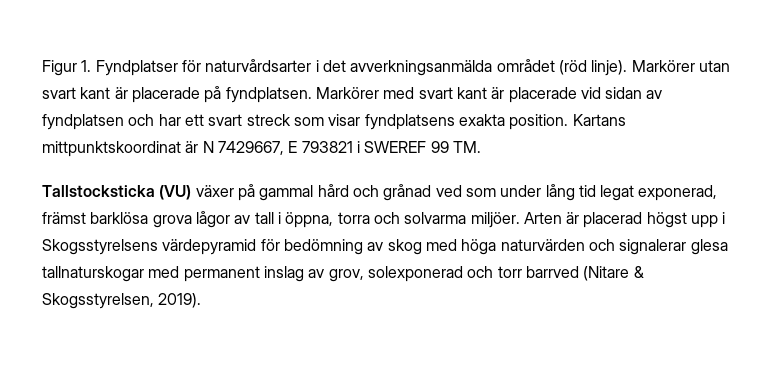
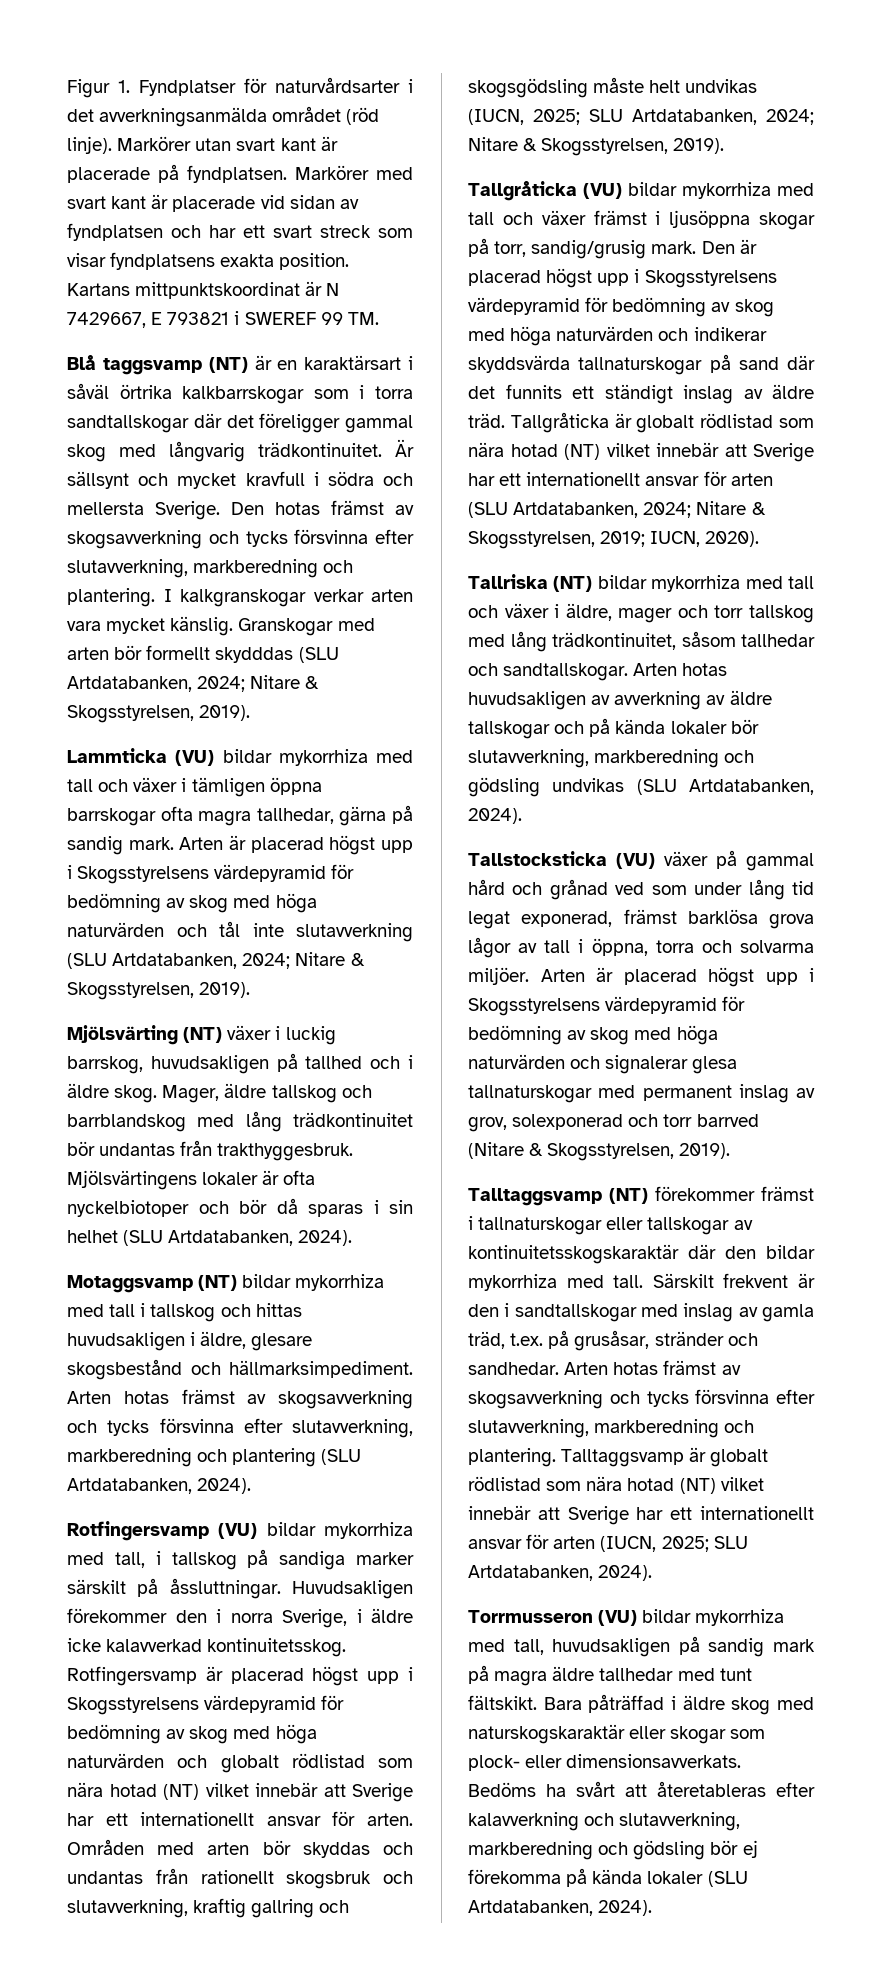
+ Blå taggsvamp (NT) är en karaktärsart i såväl örtrika kalkbarrskogar som i torra sandtallskogar där det föreligger gammal skog med långvarig trädkontinuitet. Är sällsynt och mycket kravfull i södra och mellersta Sverige. Den hotas främst av skogsavverkning och tycks försvinna efter slutavverkning, markberedning och plantering. I kalkgranskogar verkar arten vara mycket känslig. Granskogar med arten bör formellt skydddas (SLU Artdatabanken, 2024; Nitare & Skogsstyrelsen, 2019).
+ Lammticka (VU) bildar mykorrhiza med tall och växer i tämligen öppna barrskogar ofta magra tallhedar, gärna på sandig mark. Arten är placerad högst upp i Skogsstyrelsens värdepyramid för bedömning av skog med höga naturvärden och tål inte slutavverkning (SLU Artdatabanken, 2024; Nitare & Skogsstyrelsen, 2019).
+ Mjölsvärting (NT) växer i luckig barrskog, huvudsakligen på tallhed och i äldre skog. Mager, äldre tallskog och barrblandskog med lång trädkontinuitet bör undantas från trakthyggesbruk. Mjölsvärtingens lokaler är ofta nyckelbiotoper och bör då sparas i sin helhet (SLU Artdatabanken, 2024).
+ Motaggsvamp (NT) bildar mykorrhiza med tall i tallskog och hittas huvudsakligen i äldre, glesare skogsbestånd och hällmarksimpediment. Arten hotas främst av skogsavverkning och tycks försvinna efter slutavverkning, markberedning och plantering (SLU Artdatabanken, 2024).
+ Rotfingersvamp (VU) bildar mykorrhiza med tall, i tallskog på sandiga marker särskilt på åssluttningar. Huvudsakligen förekommer den i norra Sverige, i äldre icke kalavverkad kontinuitetsskog. Rotfingersvamp är placerad högst upp i Skogsstyrelsens värdepyramid för bedömning av skog med höga naturvärden och globalt rödlistad som nära hotad (NT) vilket innebär att Sverige har ett internationellt ansvar för arten. Områden med arten bör skyddas och undantas från rationellt skogsbruk och slutavverkning, kraftig gallring och skogsgödsling måste helt undvikas (IUCN, 2025; SLU Artdatabanken, 2024; Nitare & Skogsstyrelsen, 2019).
+ Tallgråticka (VU) bildar mykorrhiza med tall och växer främst i ljusöppna skogar på torr, sandig/grusig mark. Den är placerad högst upp i Skogsstyrelsens värdepyramid för bedömning av skog med höga naturvärden och indikerar skyddsvärda tallnaturskogar på sand där det funnits ett ständigt inslag av äldre träd. Tallgråticka är globalt rödlistad som nära hotad (NT) vilket innebär att Sverige har ett internationellt ansvar för arten (SLU Artdatabanken, 2024; Nitare & Skogsstyrelsen, 2019; IUCN, 2020).
+ Tallriska (NT) bildar mykorrhiza med tall och växer i äldre, mager och torr tallskog med lång trädkontinuitet, såsom tallhedar och sandtallskogar. Arten hotas huvudsakligen av avverkning av äldre tallskogar och på kända lokaler bör slutavverkning, markberedning och gödsling undvikas (SLU Artdatabanken, 2024).
+ Talltaggsvamp (NT) förekommer främst i tallnaturskogar eller tallskogar av kontinuitetsskogskaraktär där den bildar mykorrhiza med tall. Särskilt frekvent är den i sandtallskogar med inslag av gamla träd, t.ex. på grusåsar, stränder och sandhedar. Arten hotas främst av skogsavverkning och tycks försvinna efter slutavverkning, markberedning och plantering. Talltaggsvamp är globalt rödlistad som nära hotad (NT) vilket innebär att Sverige har ett internationellt ansvar för arten (IUCN, 2025; SLU Artdatabanken, 2024).
+ Torrmusseron (VU) bildar mykorrhiza med tall, huvudsakligen på sandig mark på magra äldre tallhedar med tunt fältskikt. Bara påträffad i äldre skog med naturskogskaraktär eller skogar som plock- eller dimensionsavverkats. Bedöms ha svårt att återetableras efter kalavverkning och slutavverkning, markberedning och gödsling bör ej förekomma på kända lokaler (SLU Artdatabanken, 2024).

